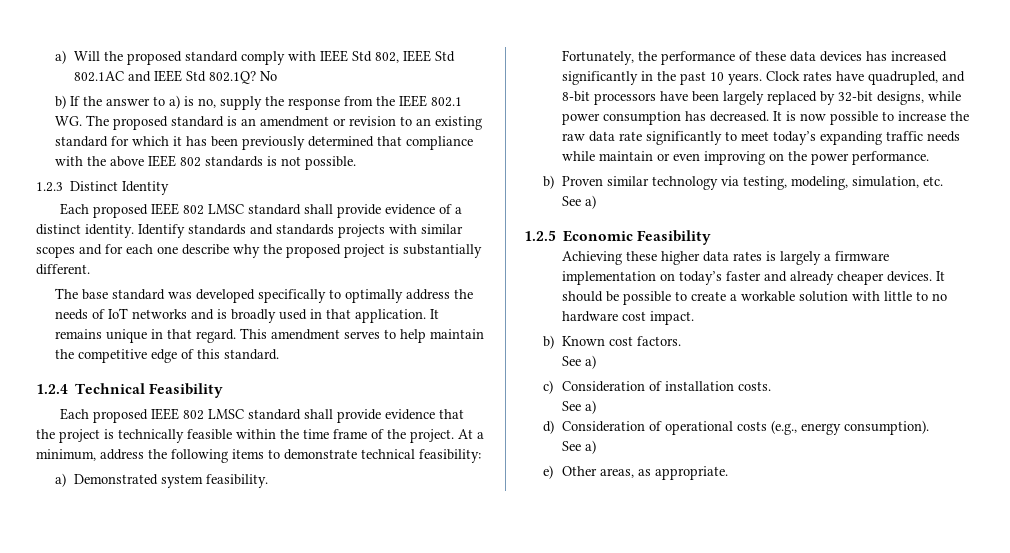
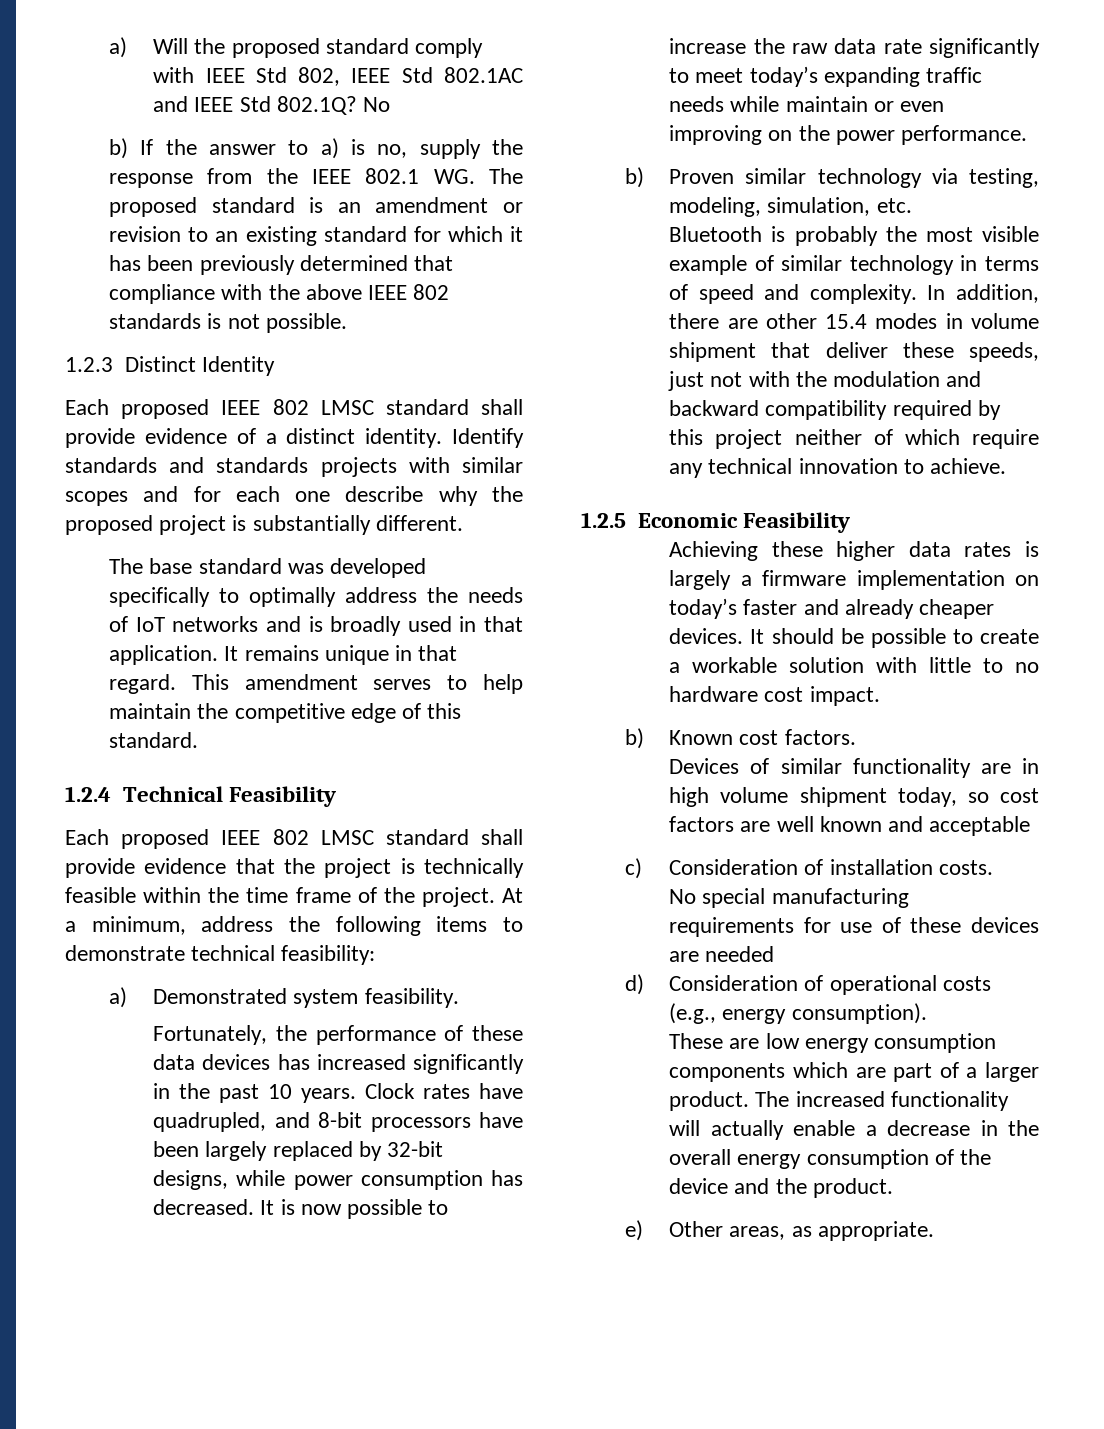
  b) Proven similar technology via testing, modeling, simulation, etc.
- See a)
+ Bluetooth is probably the most visible example of similar technology in terms of speed and complexity. In addition, there are other 15.4 modes in volume shipment that deliver these speeds, just not with the modulation and backward compatibility required by this project neither of which require any technical innovation to achieve.
  b) Known cost factors.
- See a)
+ Devices of similar functionality are in high volume shipment today, so cost factors are well known and acceptable
  c) Consideration of installation costs.
- See a)
+ No special manufacturing requirements for use of these devices are needed
  d) Consideration of operational costs (e.g., energy consumption).
- See a)
+ These are low energy consumption components which are part of a larger product. The increased functionality will actually enable a decrease in the overall energy consumption of the device and the product.

